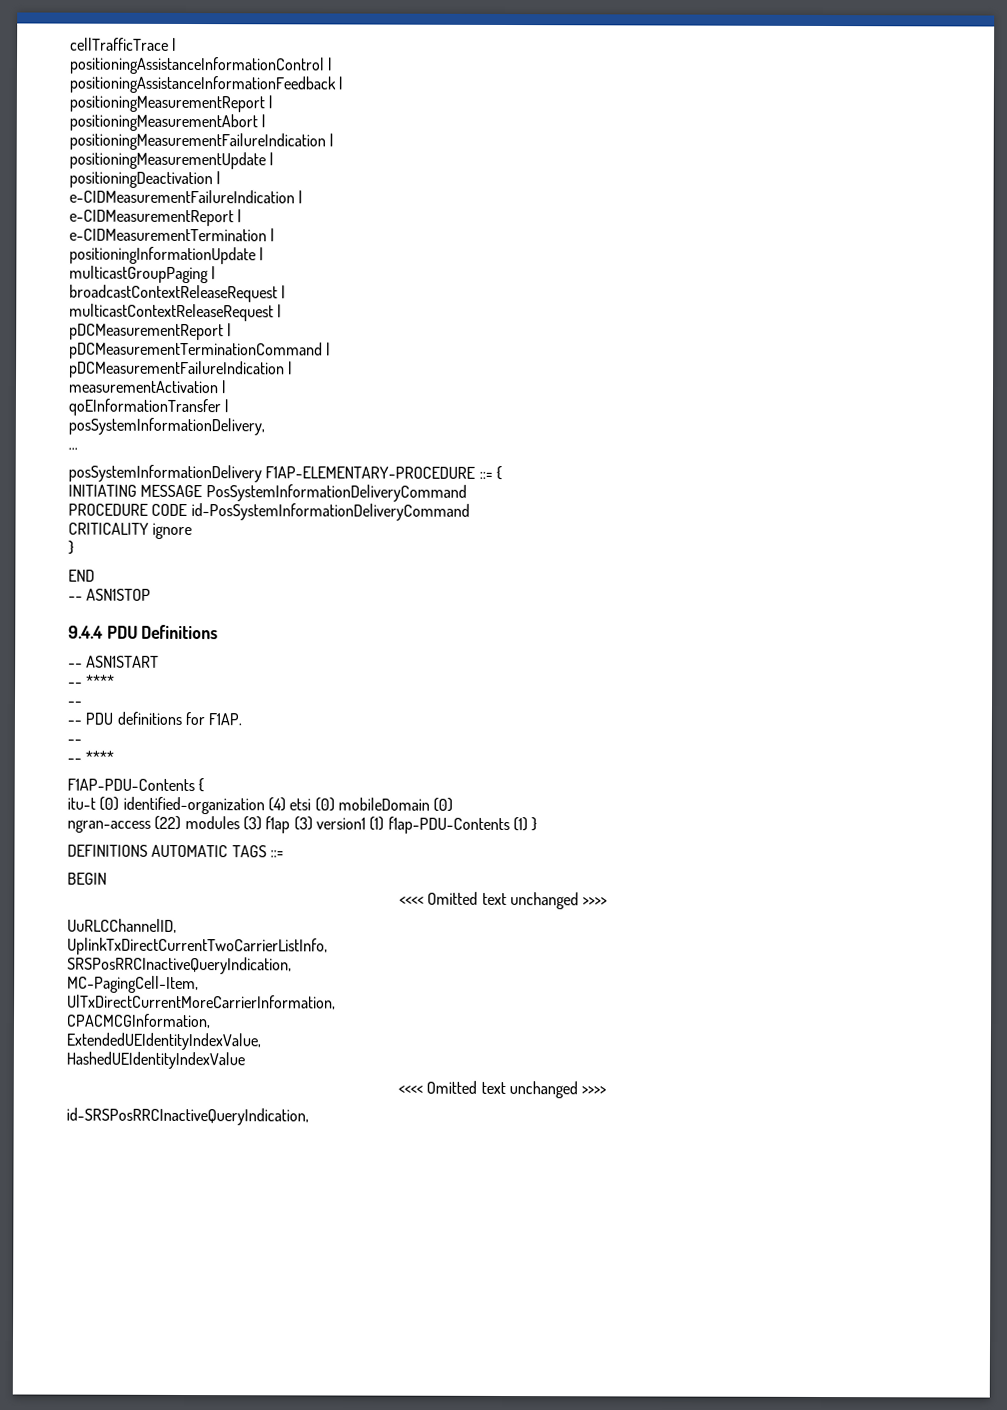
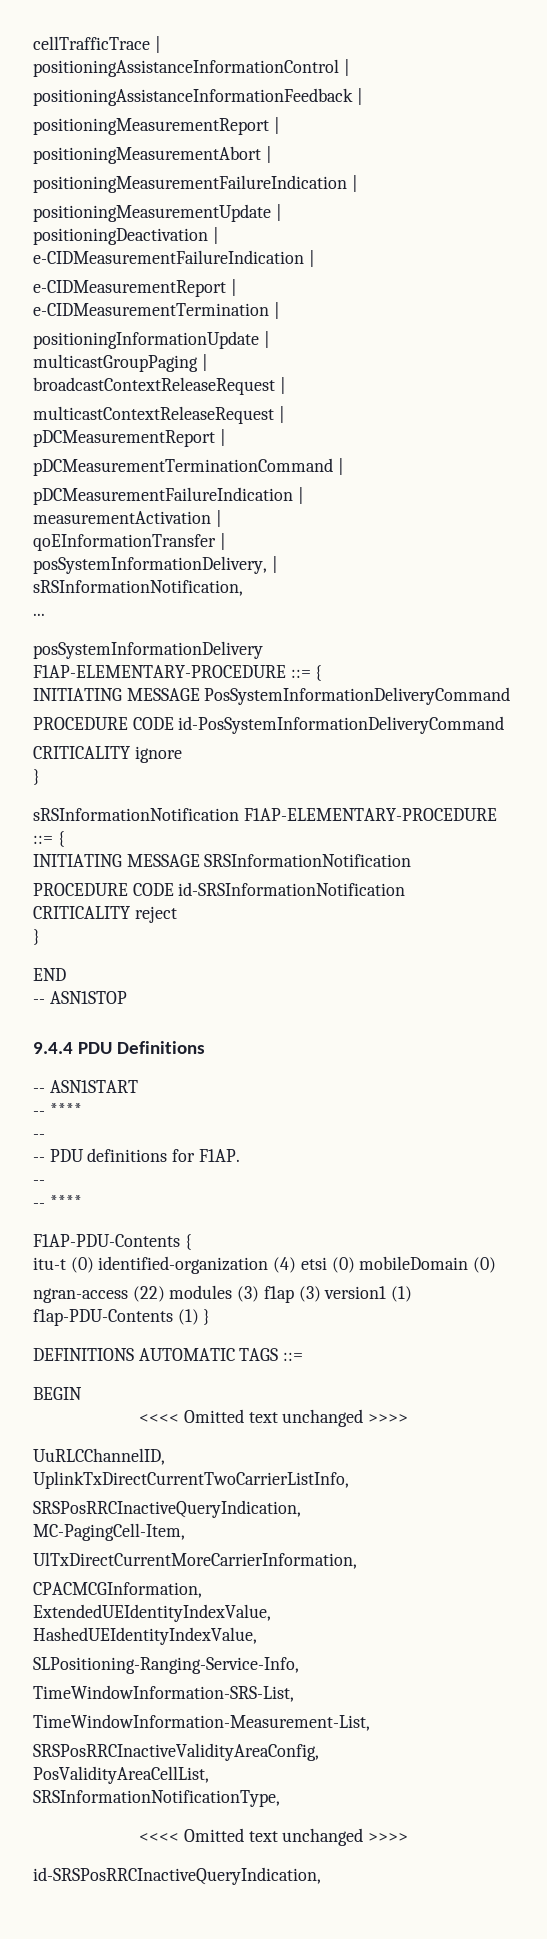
- posSystemInformationDelivery,
+ posSystemInformationDelivery, |
+ sRSInformationNotification,
+ sRSInformationNotification F1AP-ELEMENTARY-PROCEDURE ::= {
+ INITIATING MESSAGE SRSInformationNotification
+ PROCEDURE CODE id-SRSInformationNotification
+ CRITICALITY reject
+ }
- HashedUEIdentityIndexValue
+ HashedUEIdentityIndexValue,
+ SLPositioning-Ranging-Service-Info,
+ TimeWindowInformation-SRS-List,
+ TimeWindowInformation-Measurement-List,
+ SRSPosRRCInactiveValidityAreaConfig,
+ PosValidityAreaCellList,
+ SRSInformationNotificationType,

